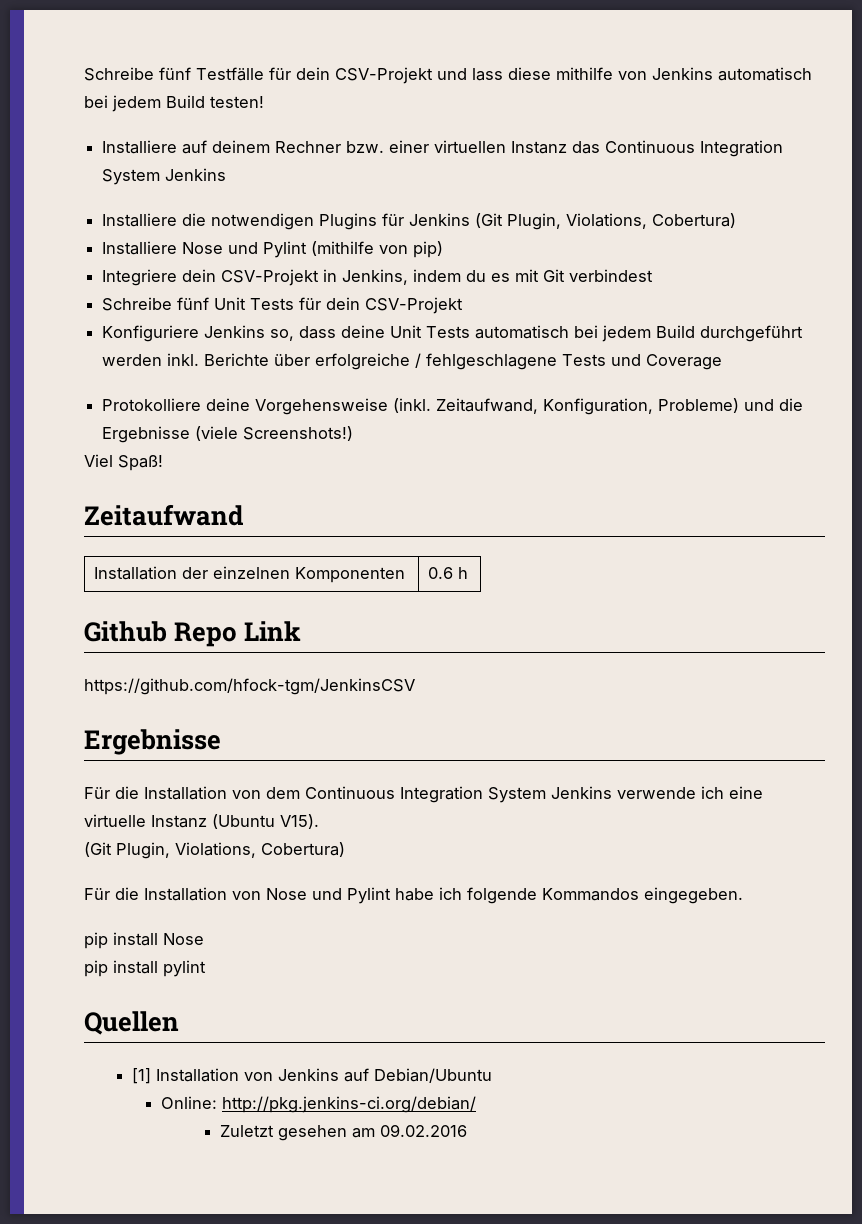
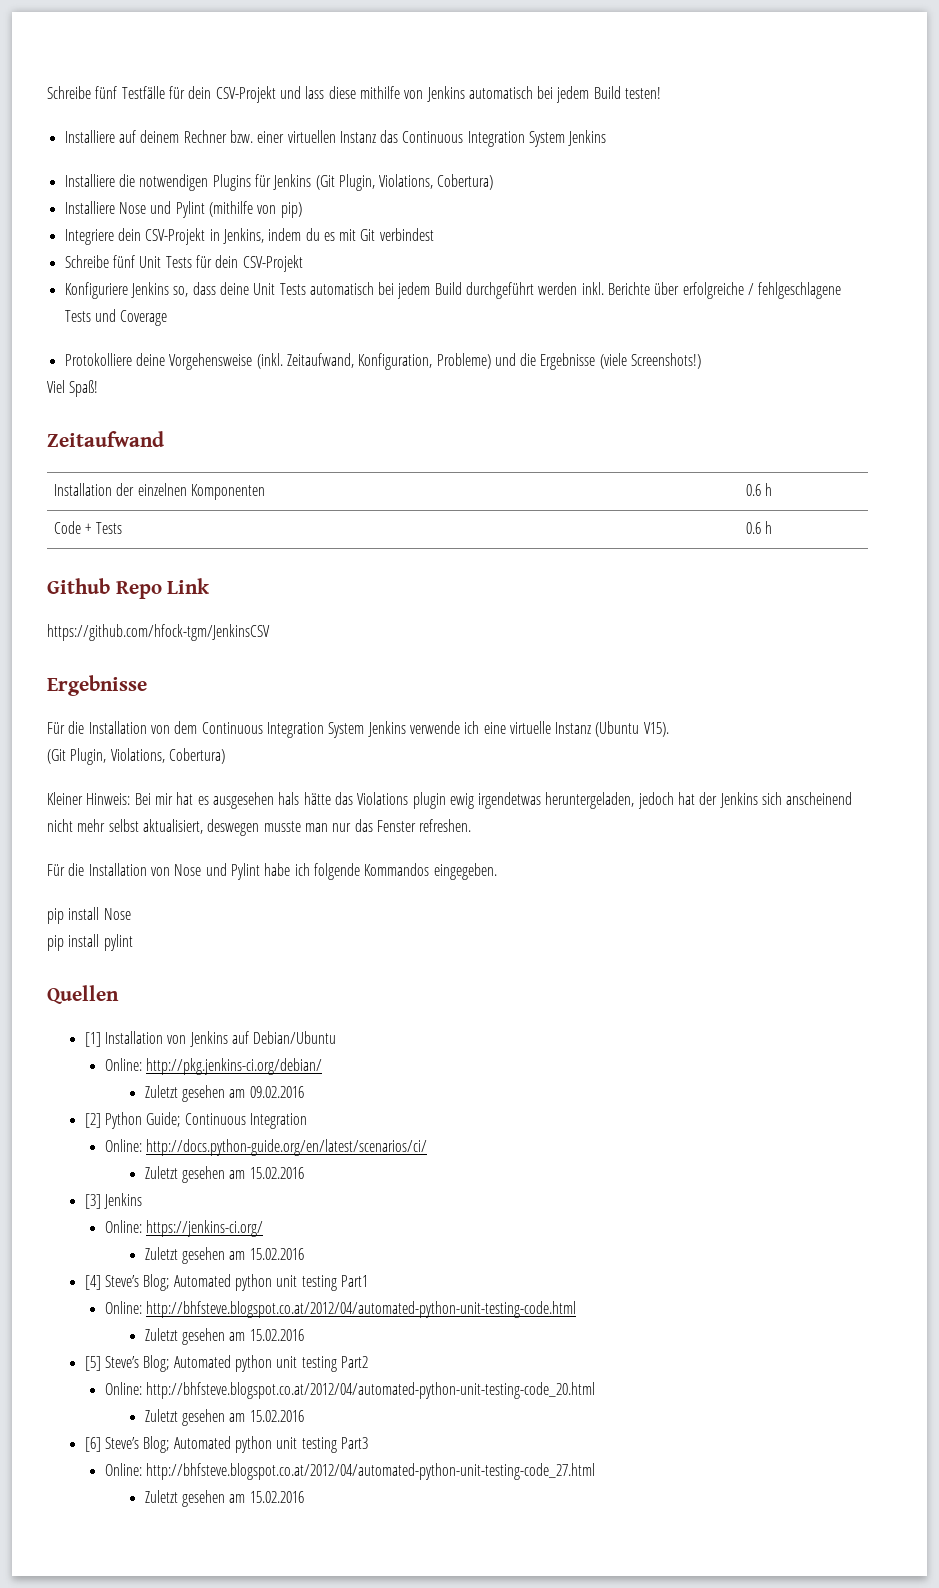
+ Code + Tests | 0.6 h
+ Kleiner Hinweis: Bei mir hat es ausgesehen hals hätte das Violations plugin ewig irgendetwas heruntergeladen, jedoch hat der Jenkins sich anscheinend nicht mehr selbst aktualisiert, deswegen musste man nur das Fenster refreshen.
+ [2] Python Guide; Continuous Integration
+ Online: http://docs.python-guide.org/en/latest/scenarios/ci/
+ Zuletzt gesehen am 15.02.2016
+ [3] Jenkins
+ Online: https://jenkins-ci.org/
+ Zuletzt gesehen am 15.02.2016
+ [4] Steve’s Blog; Automated python unit testing Part1
+ Online: http://bhfsteve.blogspot.co.at/2012/04/automated-python-unit-testing-code.html
+ Zuletzt gesehen am 15.02.2016
+ [5] Steve’s Blog; Automated python unit testing Part2
+ Online: http://bhfsteve.blogspot.co.at/2012/04/automated-python-unit-testing-code_20.html
+ Zuletzt gesehen am 15.02.2016
+ [6] Steve’s Blog; Automated python unit testing Part3
+ Online: http://bhfsteve.blogspot.co.at/2012/04/automated-python-unit-testing-code_27.html
+ Zuletzt gesehen am 15.02.2016

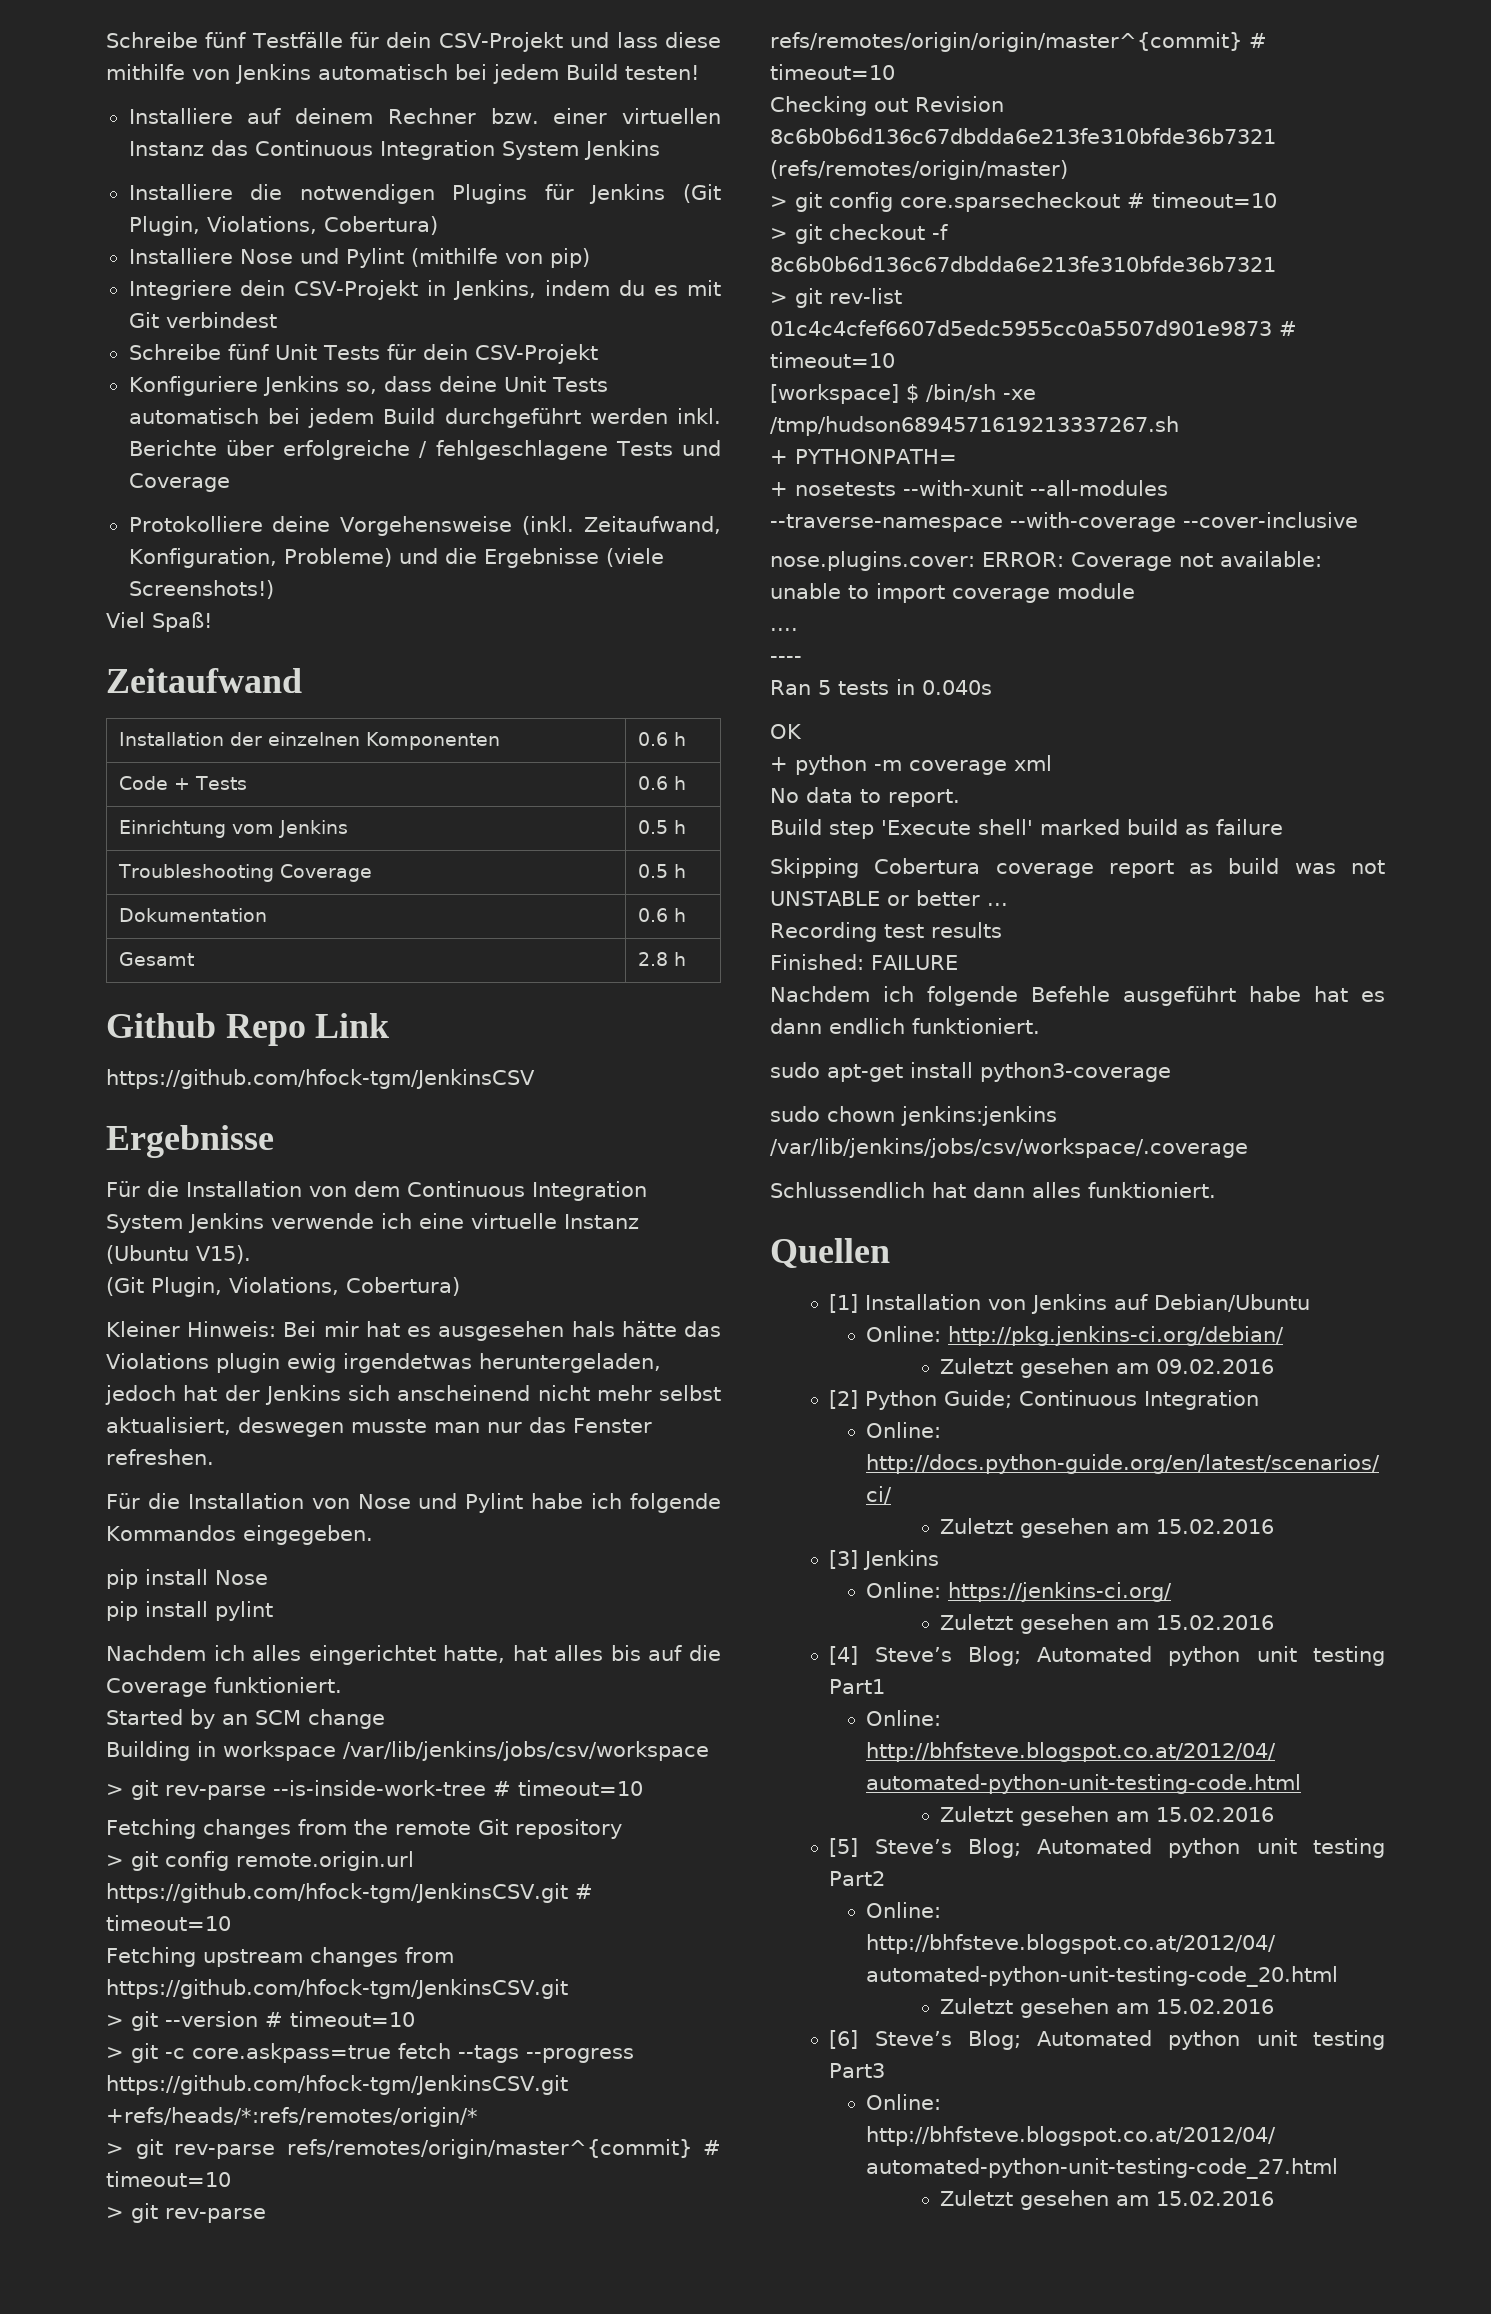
+ Einrichtung vom Jenkins | 0.5 h
+ Troubleshooting Coverage | 0.5 h
+ Dokumentation | 0.6 h
+ Gesamt | 2.8 h
+ Nachdem ich alles eingerichtet hatte, hat alles bis auf die Coverage funktioniert.
+ Started by an SCM change
+ Building in workspace /var/lib/jenkins/jobs/csv/workspace
+ > git rev-parse --is-inside-work-tree # timeout=10
+ Fetching changes from the remote Git repository
+ > git config remote.origin.url https://github.com/hfock-tgm/JenkinsCSV.git # timeout=10
+ Fetching upstream changes from https://github.com/hfock-tgm/JenkinsCSV.git
+ > git --version # timeout=10
+ > git -c core.askpass=true fetch --tags --progress https://github.com/hfock-tgm/JenkinsCSV.git +refs/heads/*:refs/remotes/origin/*
+ > git rev-parse refs/remotes/origin/master^{commit} # timeout=10
+ > git rev-parse refs/remotes/origin/origin/master^{commit} # timeout=10
+ Checking out Revision 8c6b0b6d136c67dbdda6e213fe310bfde36b7321 (refs/remotes/origin/master)
+ > git config core.sparsecheckout # timeout=10
+ > git checkout -f 8c6b0b6d136c67dbdda6e213fe310bfde36b7321
+ > git rev-list 01c4c4cfef6607d5edc5955cc0a5507d901e9873 # timeout=10
+ [workspace] $ /bin/sh -xe /tmp/hudson6894571619213337267.sh
+ + PYTHONPATH=
+ + nosetests --with-xunit --all-modules --traverse-namespace --with-coverage --cover-inclusive
+ nose.plugins.cover: ERROR: Coverage not available: unable to import coverage module
+ ....
+ ----
+ Ran 5 tests in 0.040s
+ OK
+ + python -m coverage xml
+ No data to report.
+ Build step 'Execute shell' marked build as failure
+ Skipping Cobertura coverage report as build was not UNSTABLE or better ...
+ Recording test results
+ Finished: FAILURE
+ Nachdem ich folgende Befehle ausgeführt habe hat es dann endlich funktioniert.
+ sudo apt-get install python3-coverage
+ sudo chown jenkins:jenkins /var/lib/jenkins/jobs/csv/workspace/.coverage
+ Schlussendlich hat dann alles funktioniert.

